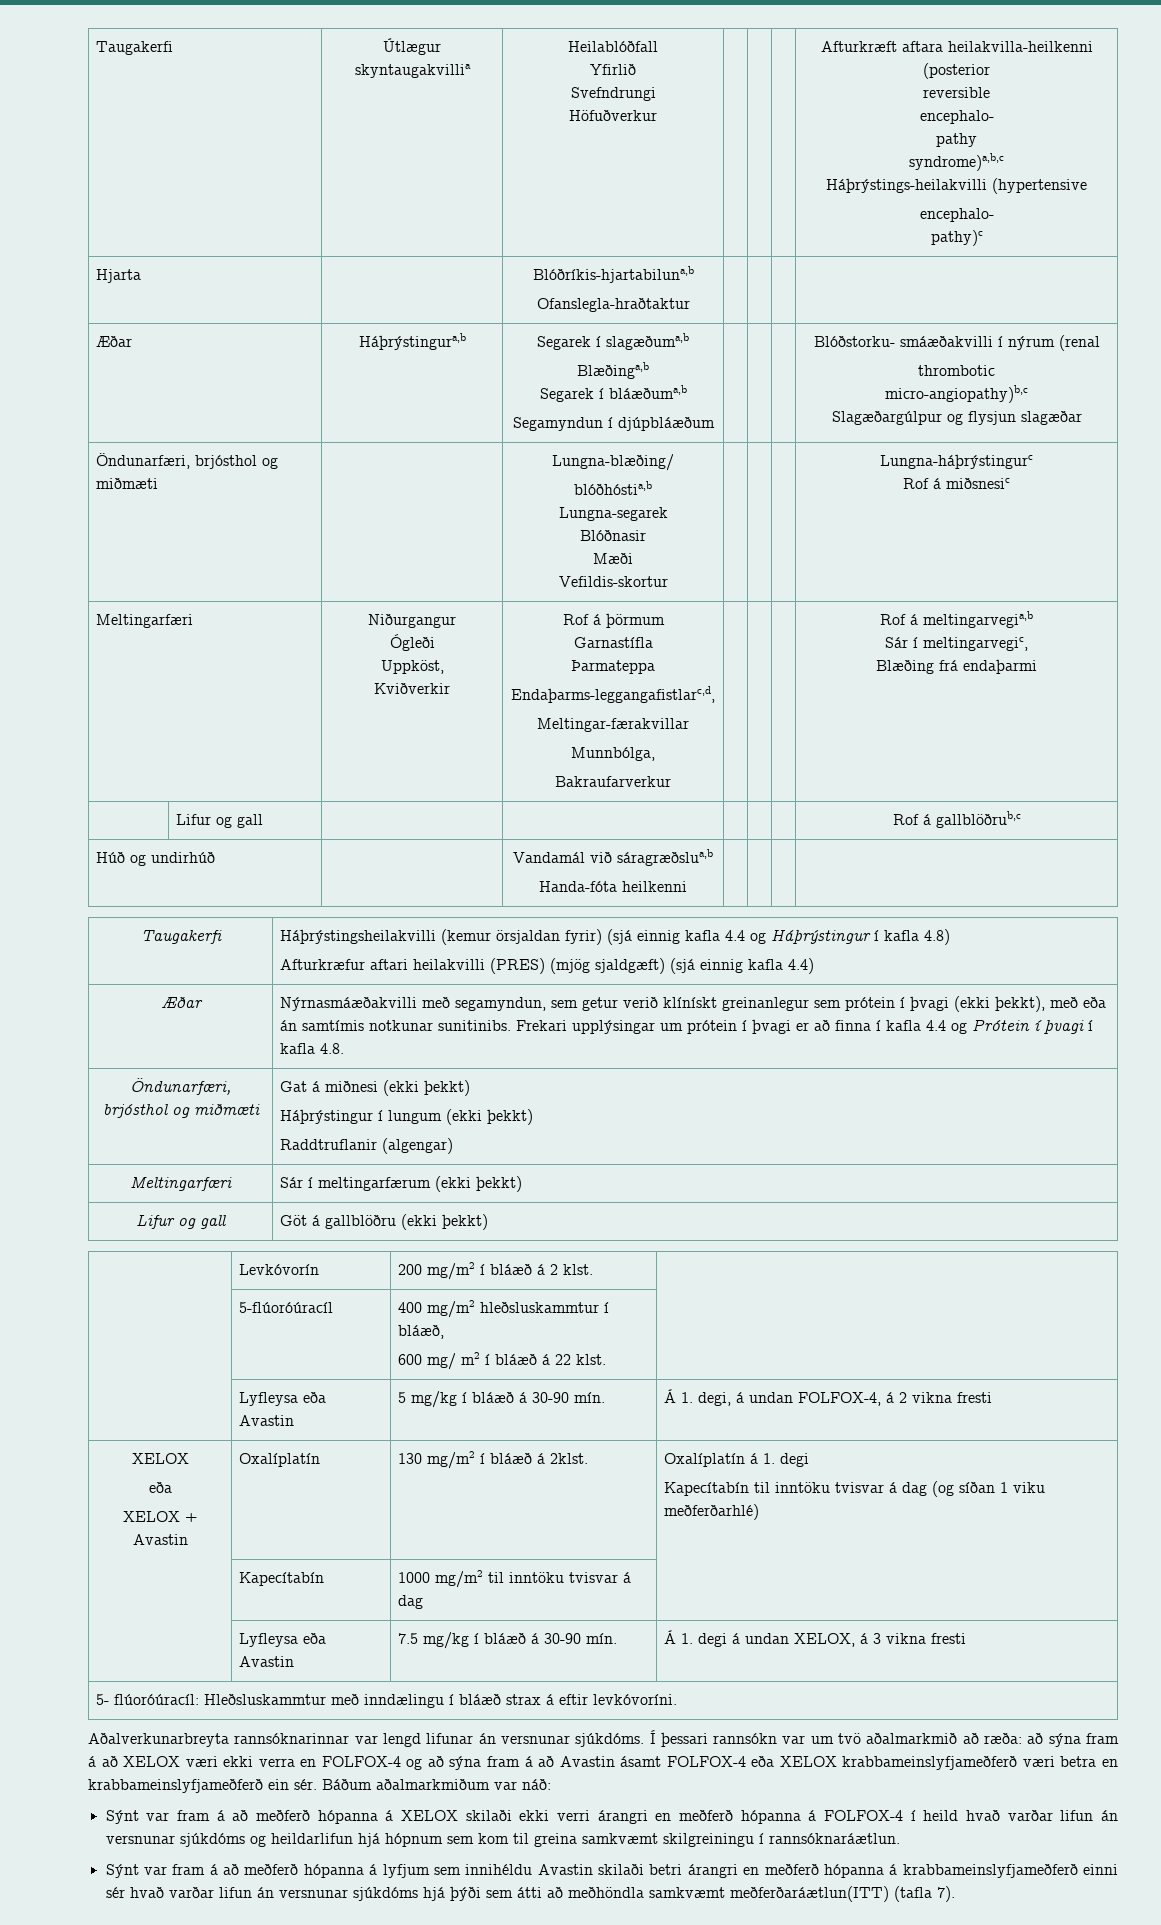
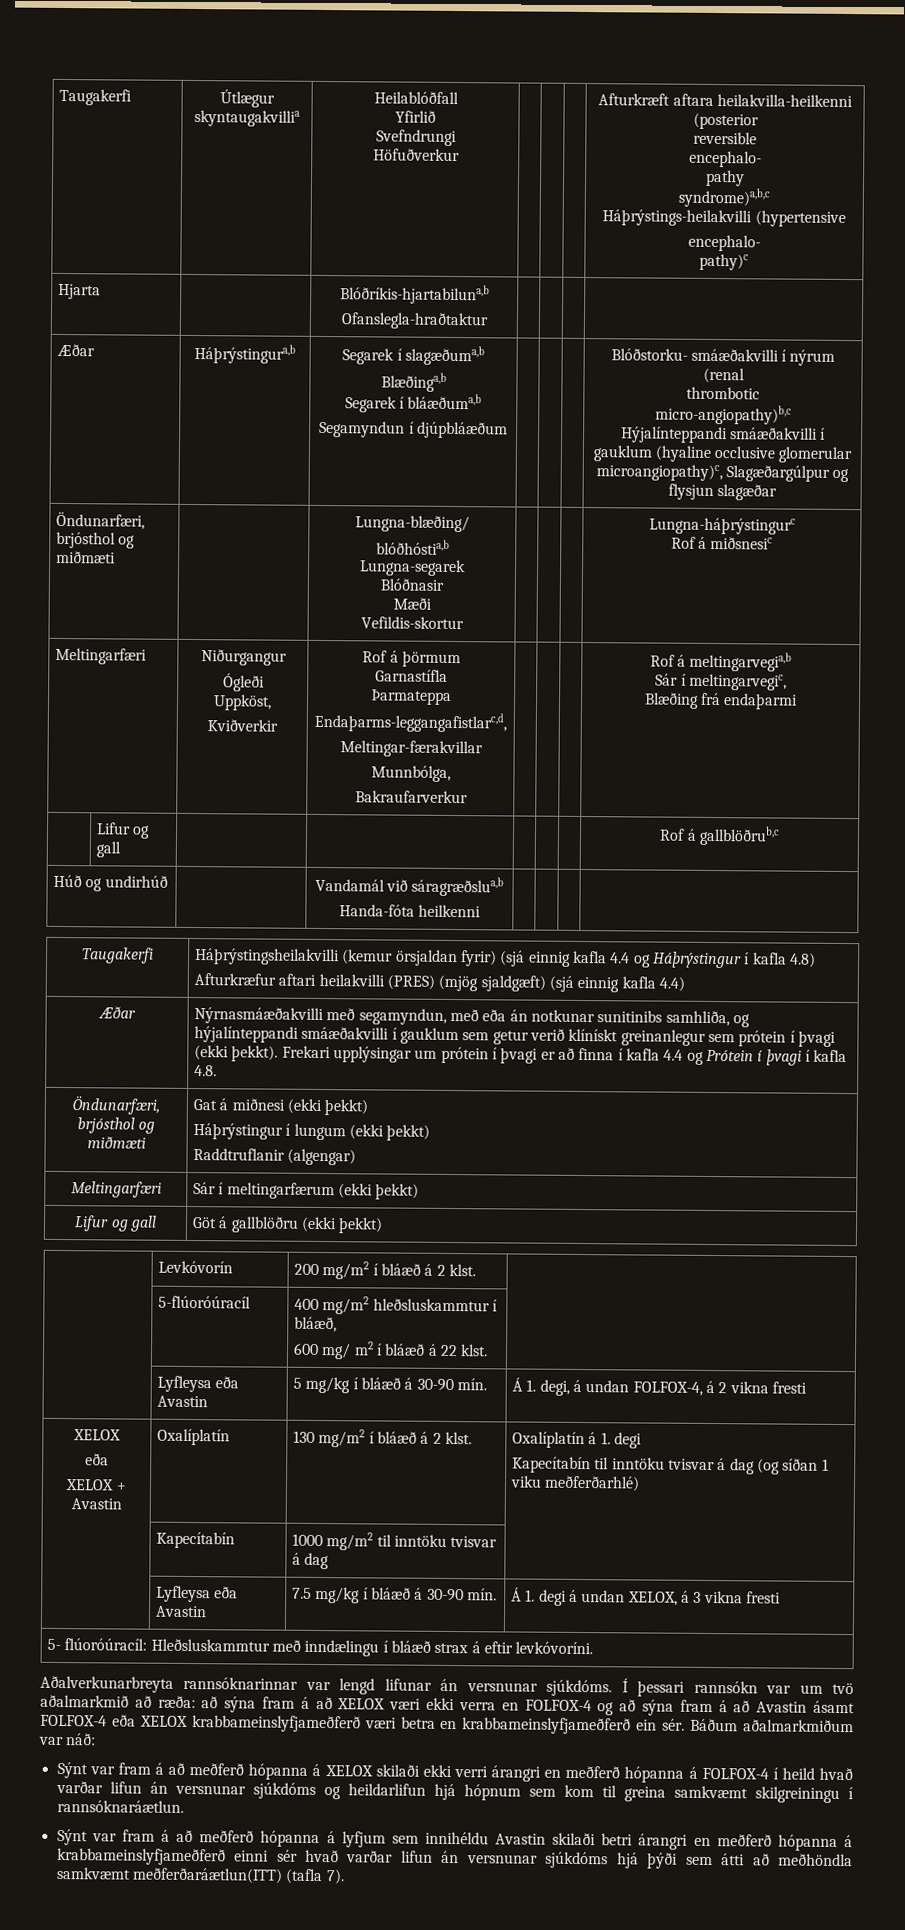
  Æðar | Háþrýstingura,b | Segarek í slagæðuma,b
  Blæðinga,b
  Segarek í bláæðuma,b
  Segamyndun í djúpbláæðum | | | | Blóðstorku- smáæðakvilli í nýrum (renal
  thrombotic
  micro-angiopathy)b,c
- Slagæðargúlpur og flysjun slagæðar
+ Hýjalínteppandi smáæðakvilli í gauklum (hyaline occlusive glomerular microangiopathy)c, Slagæðargúlpur og flysjun slagæðar
- Nýrnasmáæðakvilli með segamyndun, sem getur verið klínískt greinanlegur sem prótein í þvagi (ekki þekkt), með eða án samtímis notkunar sunitinibs.
+ Nýrnasmáæðakvilli með segamyndun, með eða án notkunar sunitinibs samhliða, og hýjalínteppandi smáæðakvilli í gauklum sem getur verið klínískt greinanlegur sem prótein í þvagi (ekki þekkt).
  | Lyfleysa eða Avastin | 5 mg/kg í bláæð á 30-90 mín. | Á 1. degi, á undan FOLFOX-4, á 2 vikna fresti
  XELOX
  eða
- XELOX + Avastin | Oxalíplatín | 130 mg/m2 í bláæð á 2klst. | Oxalíplatín á 1. degi
+ XELOX + Avastin | Oxalíplatín | 130 mg/m2 í bláæð á 2 klst. | Oxalíplatín á 1. degi

